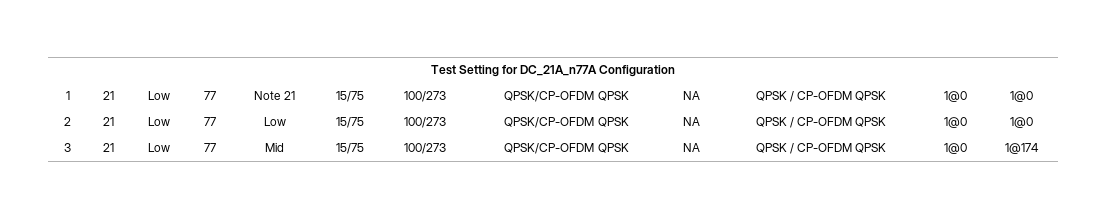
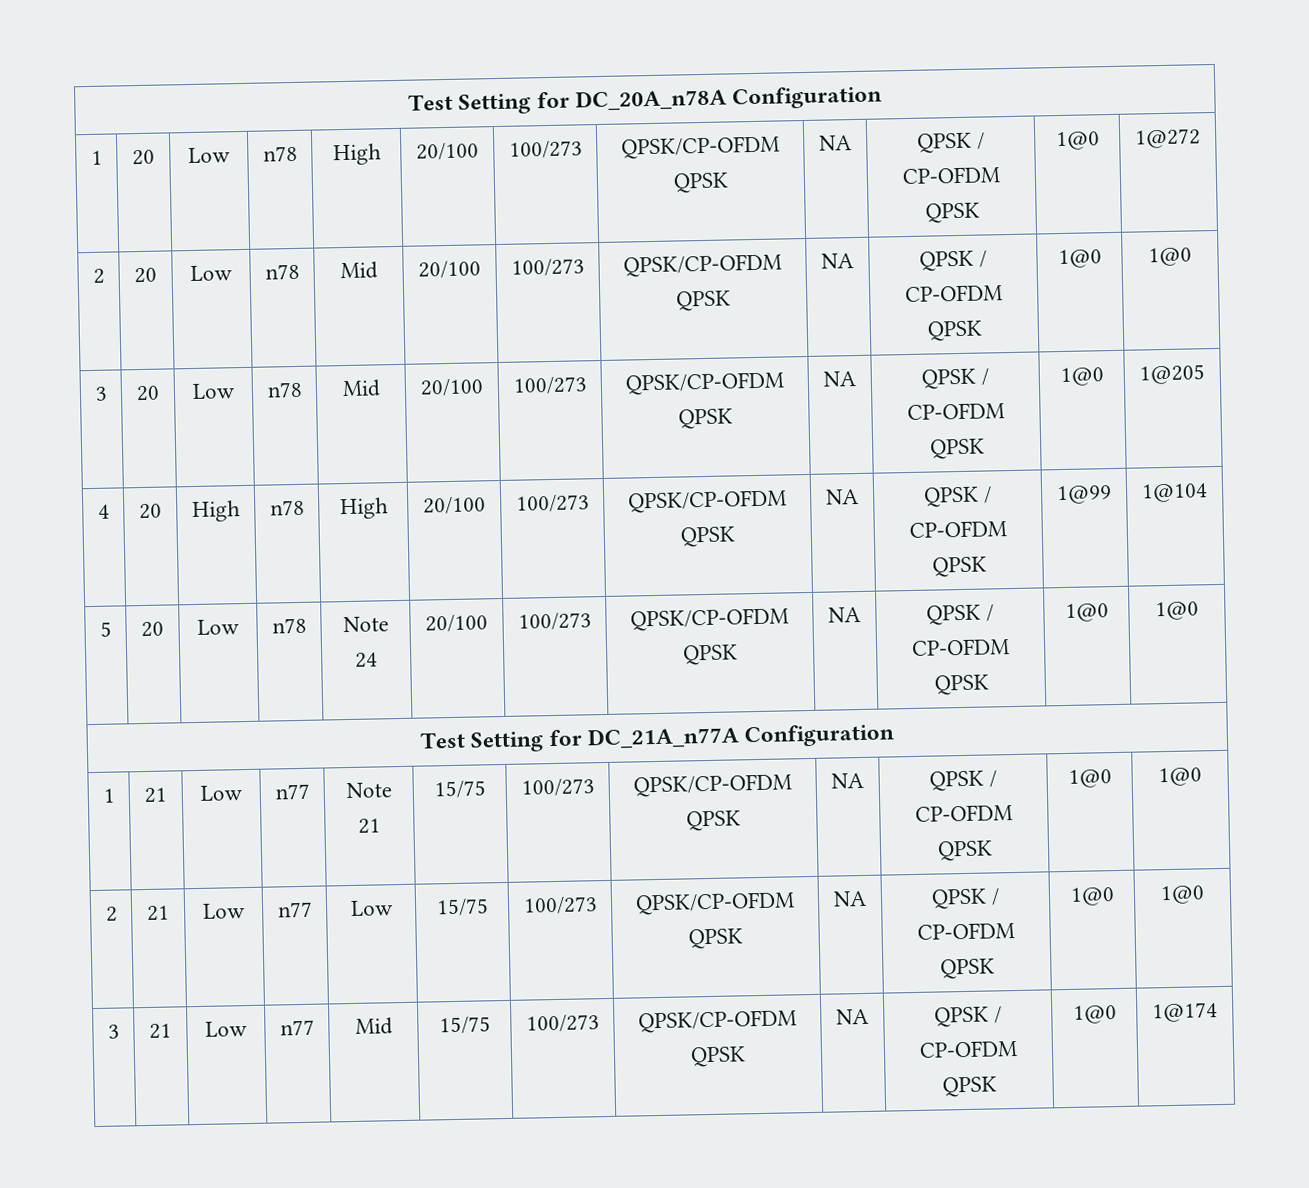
+ Test Setting for DC_20A_n78A Configuration
+ 1 | 20 | Low | n78 | High | 20/100 | 100/273 | QPSK/CP-OFDM QPSK | NA | QPSK / CP-OFDM QPSK | 1@0 | 1@272
+ 2 | 20 | Low | n78 | Mid | 20/100 | 100/273 | QPSK/CP-OFDM QPSK | NA | QPSK / CP-OFDM QPSK | 1@0 | 1@0
+ 3 | 20 | Low | n78 | Mid | 20/100 | 100/273 | QPSK/CP-OFDM QPSK | NA | QPSK / CP-OFDM QPSK | 1@0 | 1@205
+ 4 | 20 | High | n78 | High | 20/100 | 100/273 | QPSK/CP-OFDM QPSK | NA | QPSK / CP-OFDM QPSK | 1@99 | 1@104
+ 5 | 20 | Low | n78 | Note 24 | 20/100 | 100/273 | QPSK/CP-OFDM QPSK | NA | QPSK / CP-OFDM QPSK | 1@0 | 1@0
- 1 | 21 | Low | 77 | Note 21 | 15/75 | 100/273 | QPSK/CP-OFDM QPSK | NA | QPSK / CP-OFDM QPSK | 1@0 | 1@0
+ 1 | 21 | Low | n77 | Note 21 | 15/75 | 100/273 | QPSK/CP-OFDM QPSK | NA | QPSK / CP-OFDM QPSK | 1@0 | 1@0
- 2 | 21 | Low | 77 | Low | 15/75 | 100/273 | QPSK/CP-OFDM QPSK | NA | QPSK / CP-OFDM QPSK | 1@0 | 1@0
+ 2 | 21 | Low | n77 | Low | 15/75 | 100/273 | QPSK/CP-OFDM QPSK | NA | QPSK / CP-OFDM QPSK | 1@0 | 1@0
- 3 | 21 | Low | 77 | Mid | 15/75 | 100/273 | QPSK/CP-OFDM QPSK | NA | QPSK / CP-OFDM QPSK | 1@0 | 1@174
+ 3 | 21 | Low | n77 | Mid | 15/75 | 100/273 | QPSK/CP-OFDM QPSK | NA | QPSK / CP-OFDM QPSK | 1@0 | 1@174

